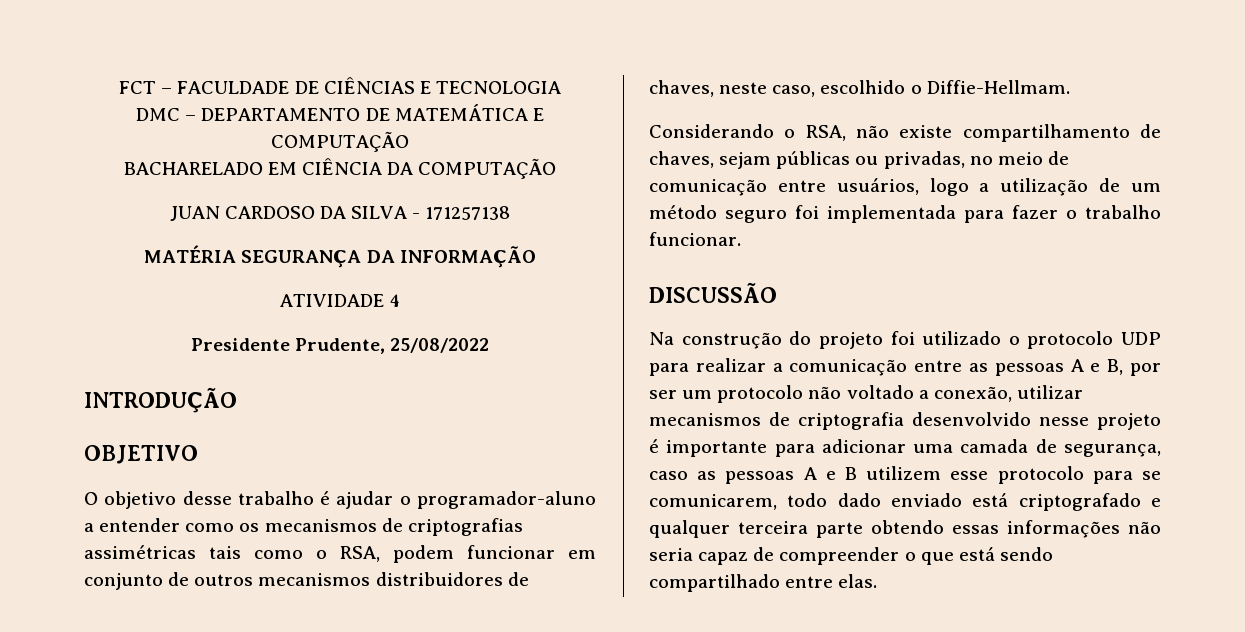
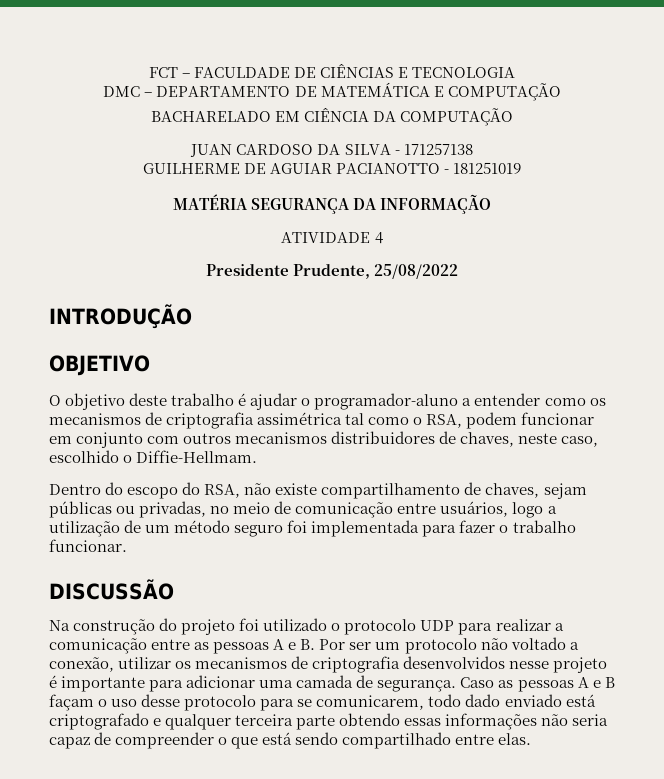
+ GUILHERME DE AGUIAR PACIANOTTO - 181251019
- O objetivo desse trabalho é ajudar o programador-aluno a entender como os mecanismos de criptografias assimétricas tais como o RSA, podem funcionar em conjunto de outros mecanismos distribuidores de chaves, neste caso, escolhido o Diffie-Hellmam.
+ O objetivo deste trabalho é ajudar o programador-aluno a entender como os mecanismos de criptografia assimétrica tal como o RSA, podem funcionar em conjunto com outros mecanismos distribuidores de chaves, neste caso, escolhido o Diffie-Hellmam.
- Considerando o RSA, não existe compartilhamento de chaves, sejam públicas ou privadas, no meio de comunicação entre usuários, logo a utilização de um método seguro foi implementada para fazer o trabalho funcionar.
+ Dentro do escopo do RSA, não existe compartilhamento de chaves, sejam públicas ou privadas, no meio de comunicação entre usuários, logo a utilização de um método seguro foi implementada para fazer o trabalho funcionar.
- Na construção do projeto foi utilizado o protocolo UDP para realizar a comunicação entre as pessoas A e B, por ser um protocolo não voltado a conexão, utilizar mecanismos de criptografia desenvolvido nesse projeto é importante para adicionar uma camada de segurança, caso as pessoas A e B utilizem esse protocolo para se comunicarem, todo dado enviado está criptografado e qualquer terceira parte obtendo essas informações não seria capaz de compreender o que está sendo compartilhado entre elas.
+ Na construção do projeto foi utilizado o protocolo UDP para realizar a comunicação entre as pessoas A e B. Por ser um protocolo não voltado a conexão, utilizar os mecanismos de criptografia desenvolvidos nesse projeto é importante para adicionar uma camada de segurança. Caso as pessoas A e B façam o uso desse protocolo para se comunicarem, todo dado enviado está criptografado e qualquer terceira parte obtendo essas informações não seria capaz de compreender o que está sendo compartilhado entre elas.

